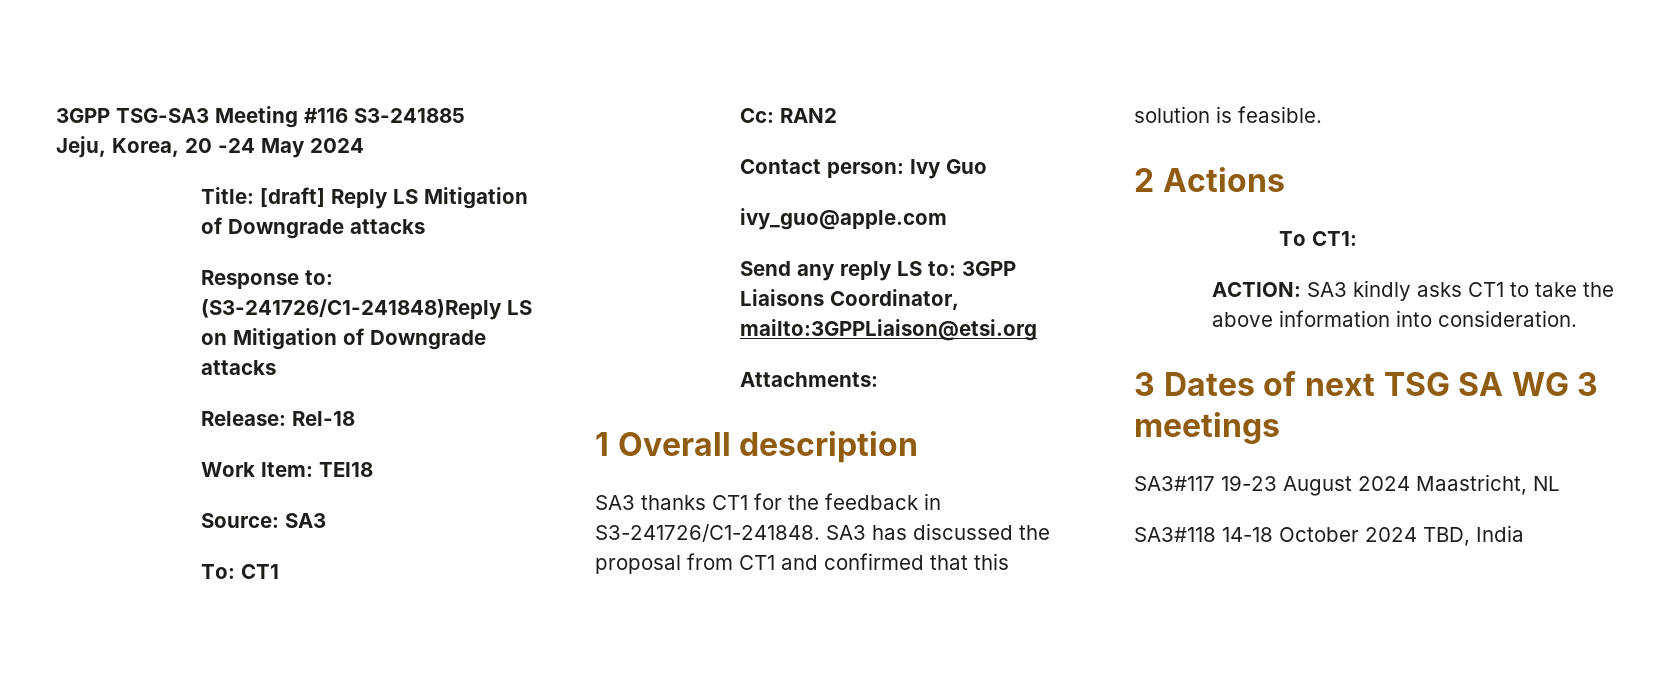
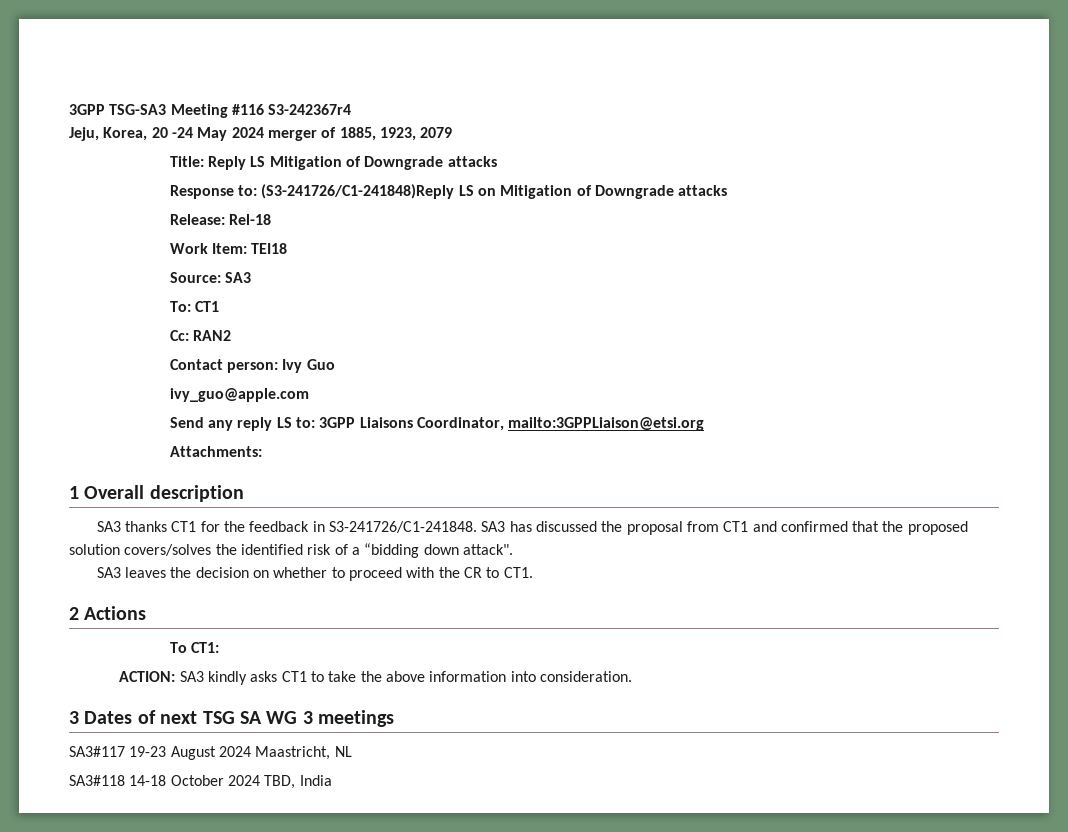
- 3GPP TSG-SA3 Meeting #116 S3-241885
+ 3GPP TSG-SA3 Meeting #116 S3-242367r4
- Jeju, Korea, 20 -24 May 2024
+ Jeju, Korea, 20 -24 May 2024 merger of 1885, 1923, 2079
- Title: [draft] Reply LS Mitigation of Downgrade attacks
+ Title: Reply LS Mitigation of Downgrade attacks
- SA3 has discussed the proposal from CT1 and confirmed that this solution is feasible.
+ SA3 has discussed the proposal from CT1 and confirmed that the proposed solution covers/solves the identified risk of a “bidding down attack".
+ SA3 leaves the decision on whether to proceed with the CR to CT1.

